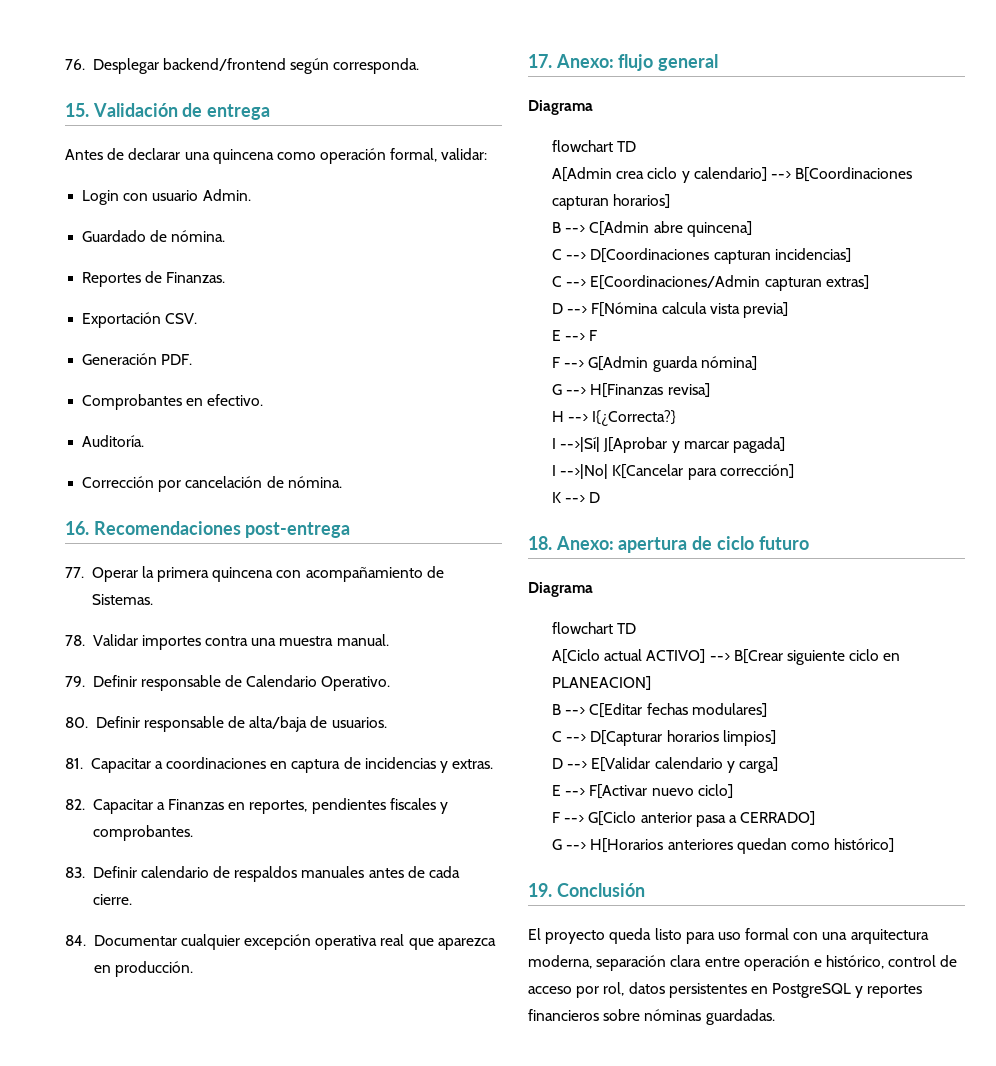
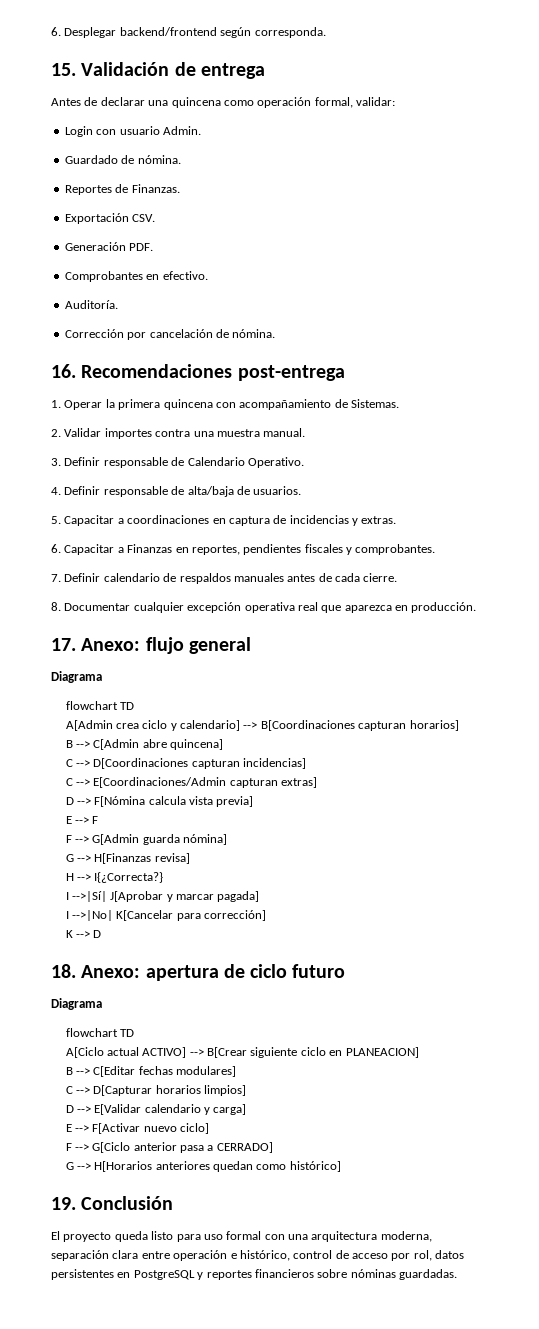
- 76. Desplegar backend/frontend según corresponda.
+ 6. Desplegar backend/frontend según corresponda.
- 77. Operar la primera quincena con acompañamiento de Sistemas.
+ 1. Operar la primera quincena con acompañamiento de Sistemas.
- 78. Validar importes contra una muestra manual.
+ 2. Validar importes contra una muestra manual.
- 79. Definir responsable de Calendario Operativo.
+ 3. Definir responsable de Calendario Operativo.
- 80. Definir responsable de alta/baja de usuarios.
+ 4. Definir responsable de alta/baja de usuarios.
- 81. Capacitar a coordinaciones en captura de incidencias y extras.
+ 5. Capacitar a coordinaciones en captura de incidencias y extras.
- 82. Capacitar a Finanzas en reportes, pendientes fiscales y comprobantes.
+ 6. Capacitar a Finanzas en reportes, pendientes fiscales y comprobantes.
- 83. Definir calendario de respaldos manuales antes de cada cierre.
+ 7. Definir calendario de respaldos manuales antes de cada cierre.
- 84. Documentar cualquier excepción operativa real que aparezca en producción.
+ 8. Documentar cualquier excepción operativa real que aparezca en producción.

